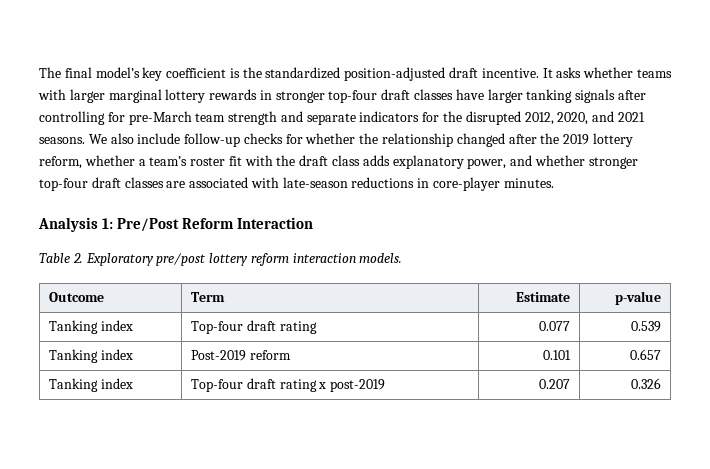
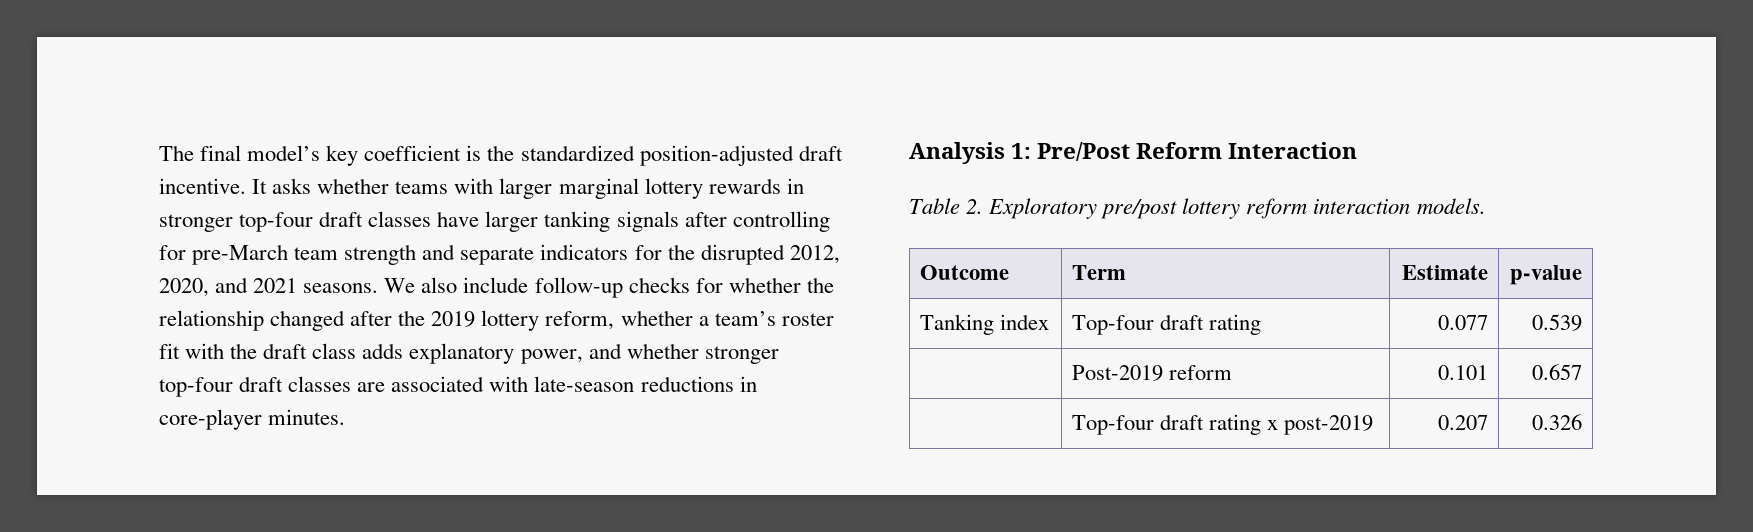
- Tanking index | Post-2019 reform | 0.101 | 0.657
+ | Post-2019 reform | 0.101 | 0.657
- Tanking index | Top-four draft rating x post-2019 | 0.207 | 0.326
+ | Top-four draft rating x post-2019 | 0.207 | 0.326

